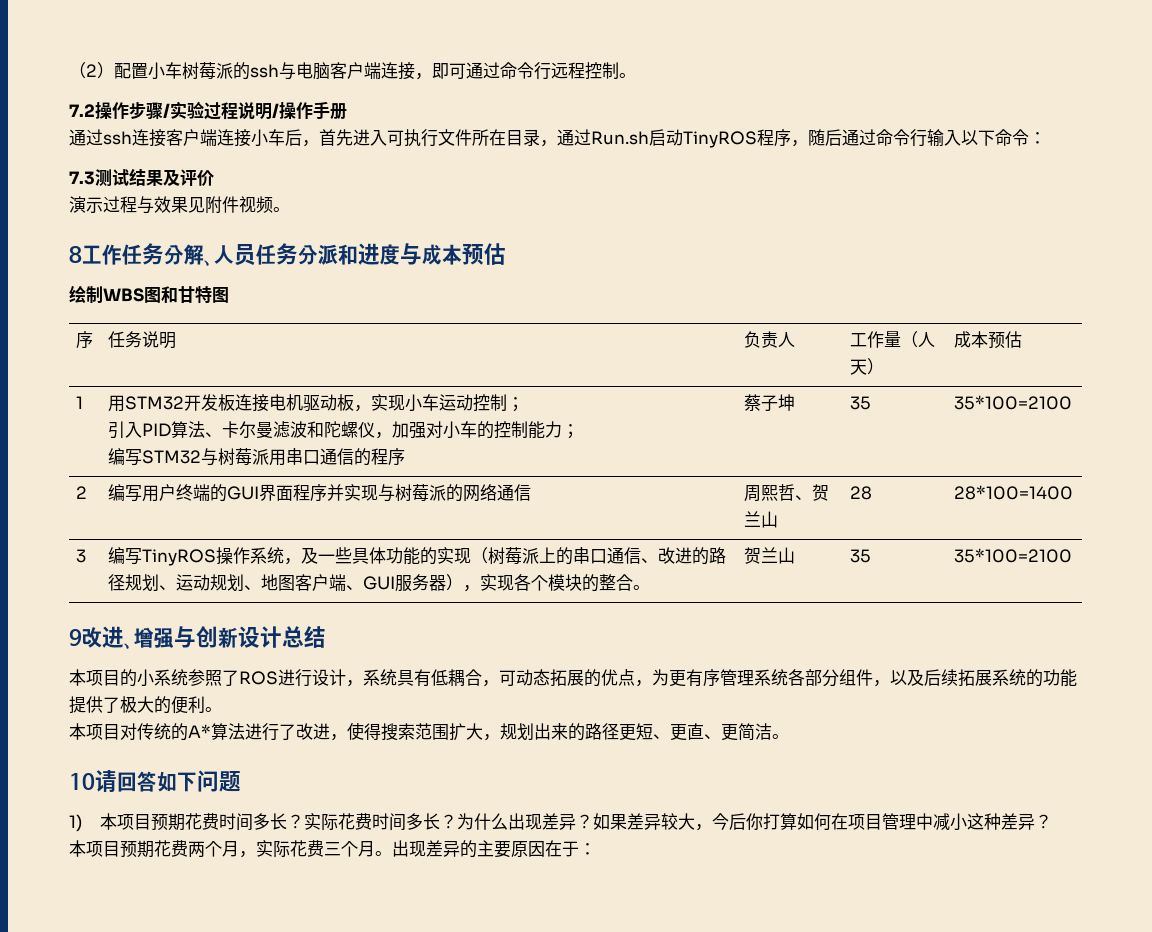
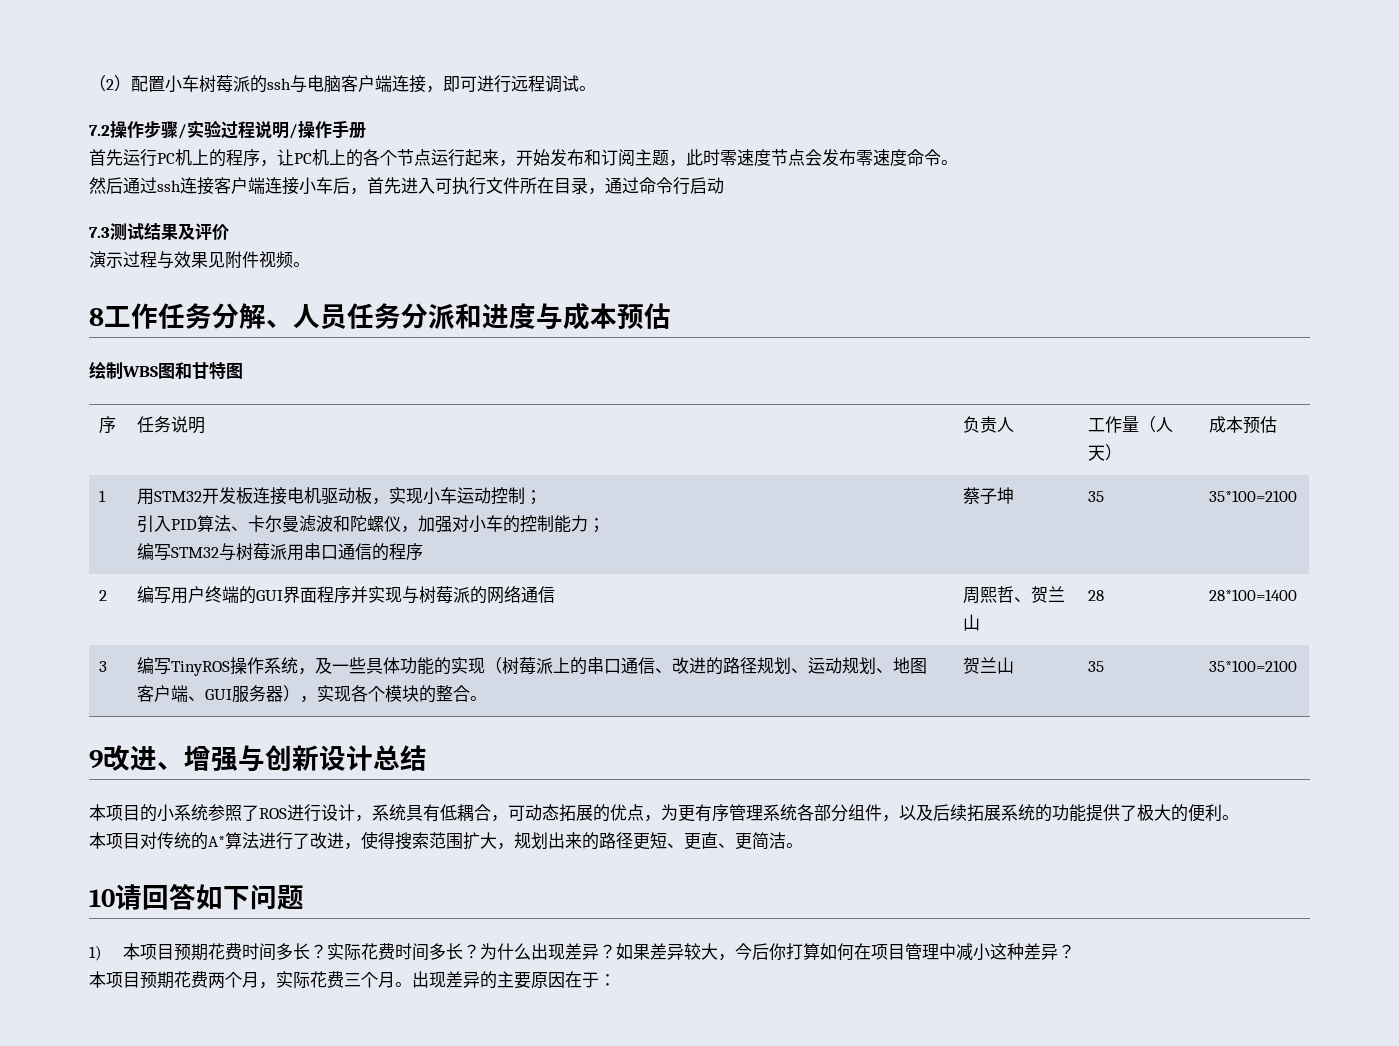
- （2）配置小车树莓派的ssh与电脑客户端连接，即可通过命令行远程控制。
+ （2）配置小车树莓派的ssh与电脑客户端连接，即可进行远程调试。
- 通过ssh连接客户端连接小车后，首先进入可执行文件所在目录，通过Run.sh启动TinyROS程序，随后通过命令行输入以下命令：
+ 首先运行PC机上的程序，让PC机上的各个节点运行起来，开始发布和订阅主题，此时零速度节点会发布零速度命令。
+ 然后通过ssh连接客户端连接小车后，首先进入可执行文件所在目录，通过命令行启动

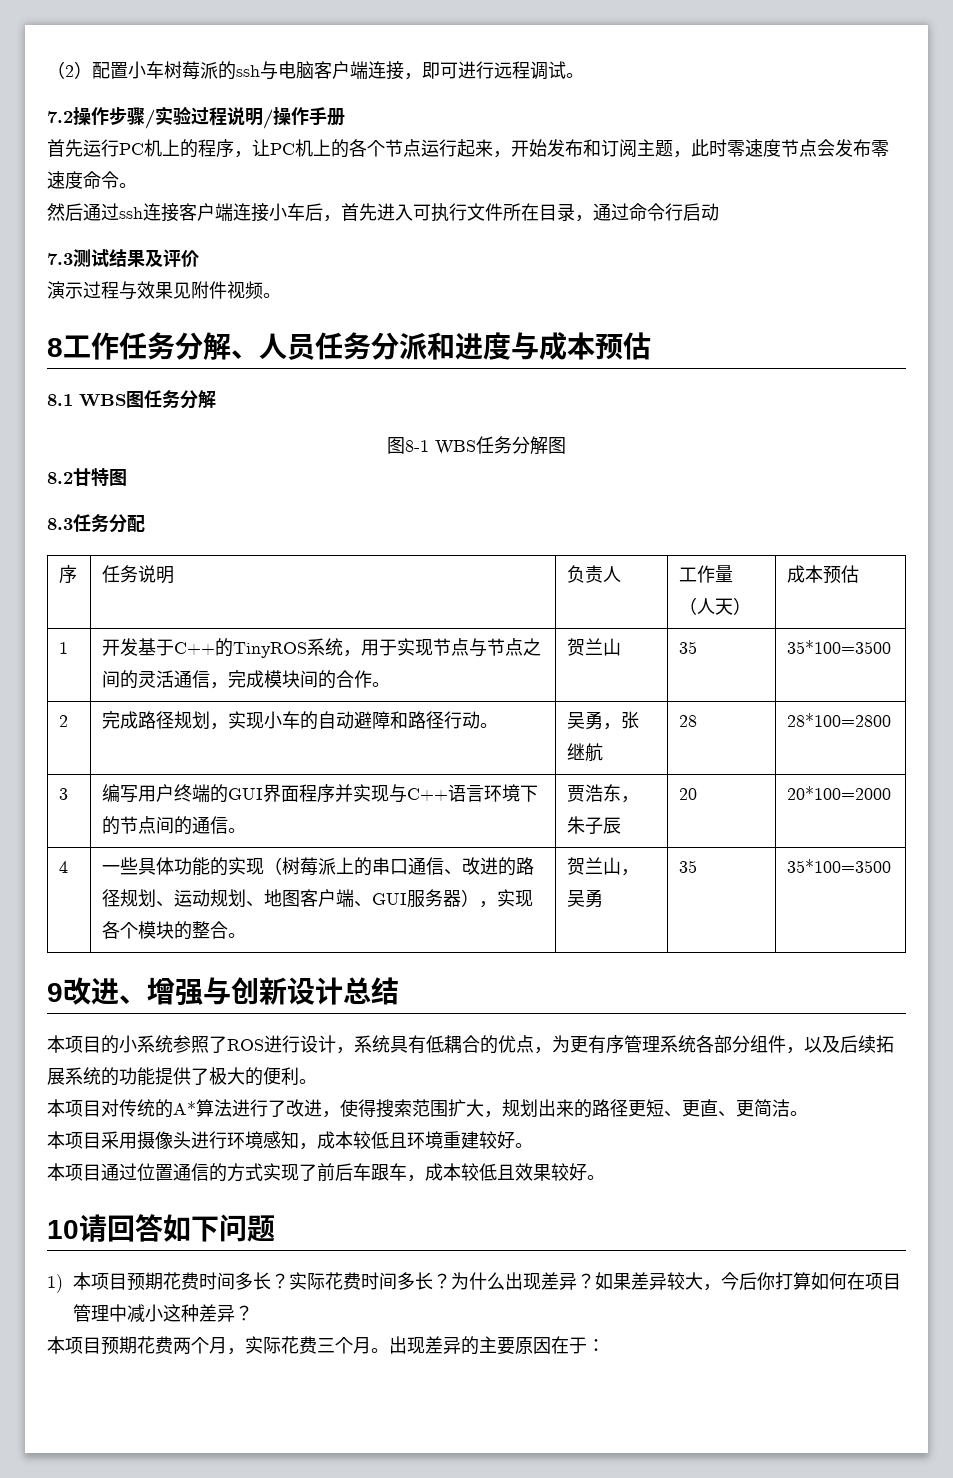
- 绘制WBS图和甘特图
+ 8.1 WBS图任务分解
+ 图8-1 WBS任务分解图
+ 8.2甘特图
+ 8.3任务分配
- 1 | 用STM32开发板连接电机驱动板，实现小车运动控制；
- 引入PID算法、卡尔曼滤波和陀螺仪，加强对小车的控制能力；
- 编写STM32与树莓派用串口通信的程序 | 蔡子坤 | 35 | 35*100=2100
- 2 | 编写用户终端的GUI界面程序并实现与树莓派的网络通信 | 周熙哲、贺兰山 | 28 | 28*100=1400
- 3 | 编写TinyROS操作系统，及一些具体功能的实现（树莓派上的串口通信、改进的路径规划、运动规划、地图客户端、GUI服务器），实现各个模块的整合。 | 贺兰山 | 35 | 35*100=2100
+ 1 | 开发基于C++的TinyROS系统，用于实现节点与节点之间的灵活通信，完成模块间的合作。 | 贺兰山 | 35 | 35*100=3500
+ 2 | 完成路径规划，实现小车的自动避障和路径行动。 | 吴勇，张继航 | 28 | 28*100=2800
+ 3 | 编写用户终端的GUI界面程序并实现与C++语言环境下的节点间的通信。 | 贾浩东，朱子辰 | 20 | 20*100=2000
+ 4 | 一些具体功能的实现（树莓派上的串口通信、改进的路径规划、运动规划、地图客户端、GUI服务器），实现各个模块的整合。 | 贺兰山，吴勇 | 35 | 35*100=3500
- 本项目的小系统参照了ROS进行设计，系统具有低耦合，可动态拓展的优点，为更有序管理系统各部分组件，以及后续拓展系统的功能提供了极大的便利。
+ 本项目的小系统参照了ROS进行设计，系统具有低耦合的优点，为更有序管理系统各部分组件，以及后续拓展系统的功能提供了极大的便利。
+ 本项目采用摄像头进行环境感知，成本较低且环境重建较好。
+ 本项目通过位置通信的方式实现了前后车跟车，成本较低且效果较好。

